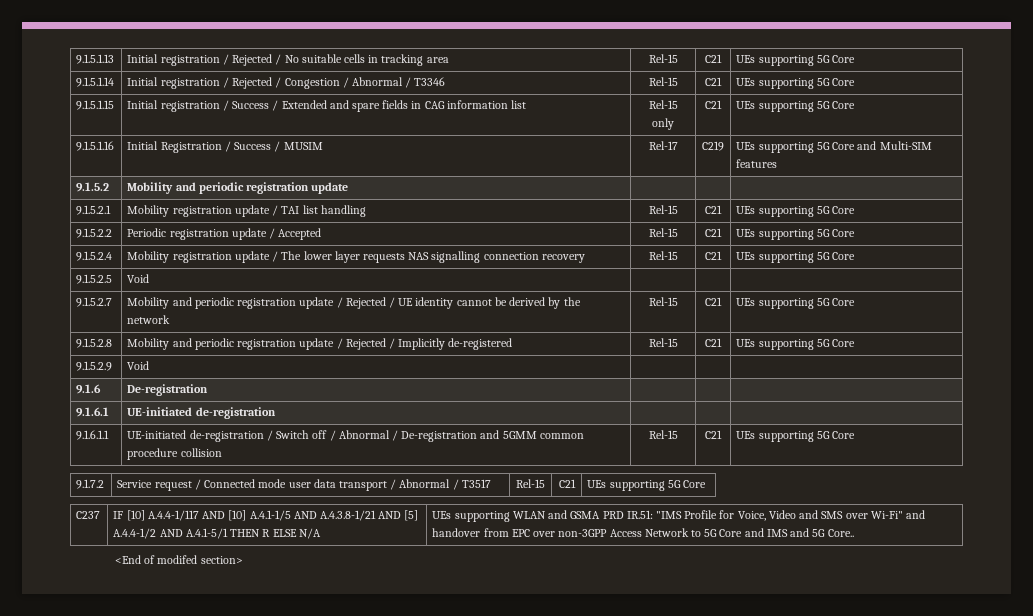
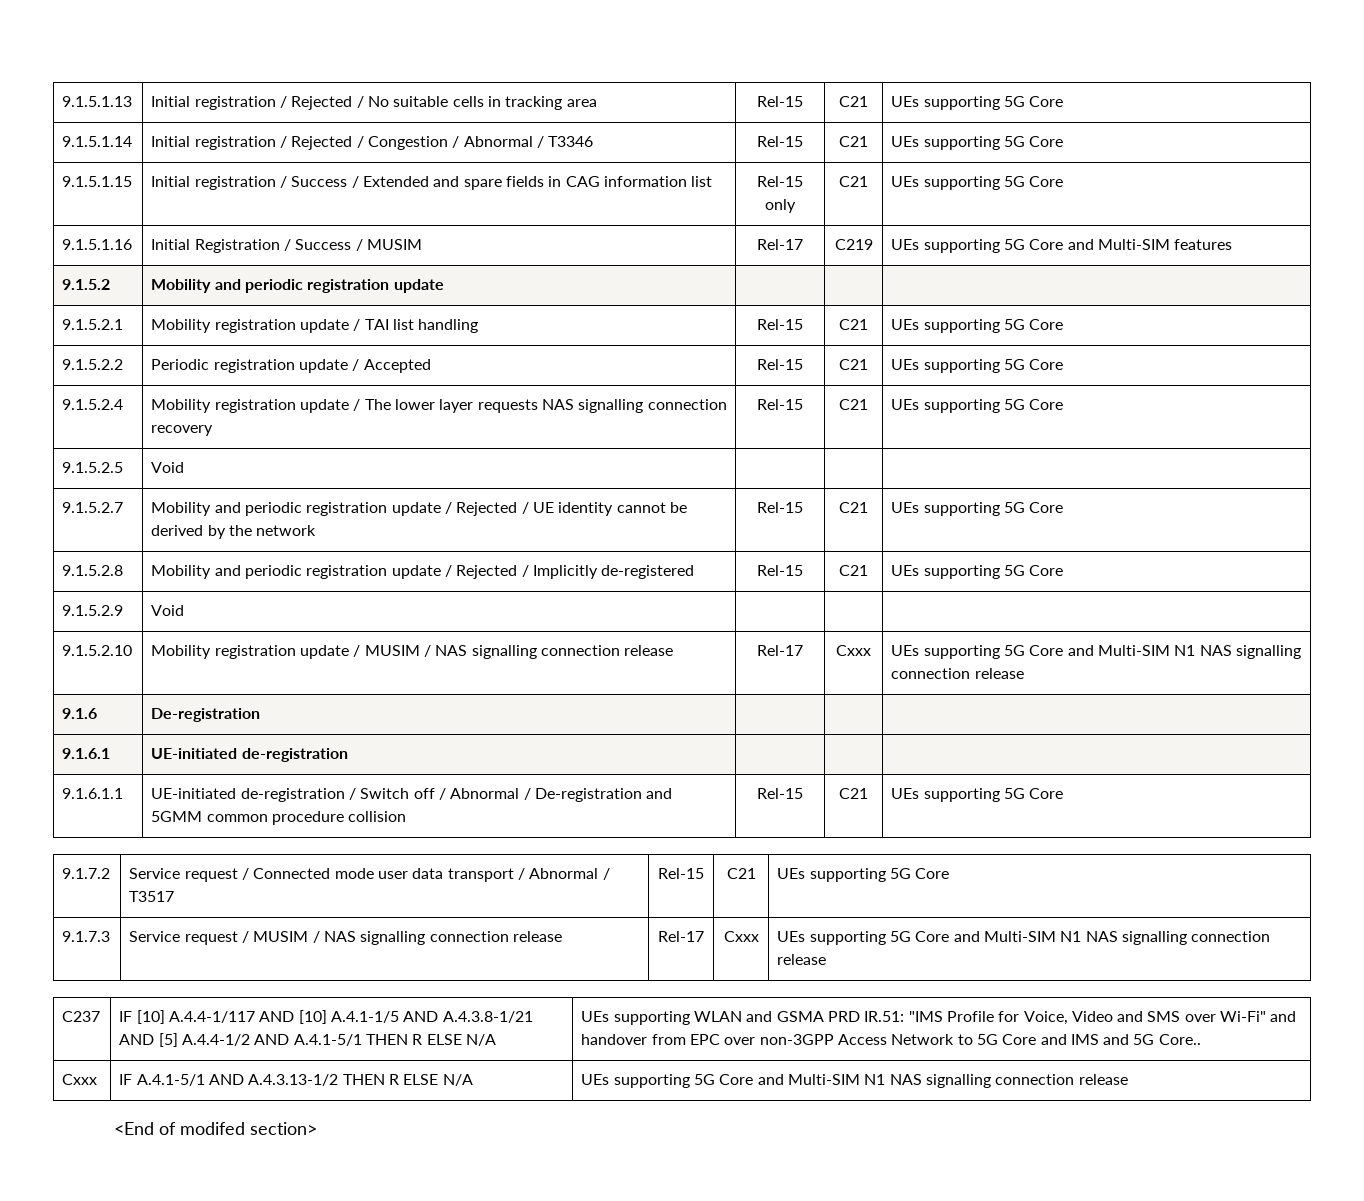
+ 9.1.5.2.10 | Mobility registration update / MUSIM / NAS signalling connection release | Rel-17 | Cxxx | UEs supporting 5G Core and Multi-SIM N1 NAS signalling connection release
+ 9.1.7.3 | Service request / MUSIM / NAS signalling connection release | Rel-17 | Cxxx | UEs supporting 5G Core and Multi-SIM N1 NAS signalling connection release
+ Cxxx | IF A.4.1-5/1 AND A.4.3.13-1/2 THEN R ELSE N/A | UEs supporting 5G Core and Multi-SIM N1 NAS signalling connection release

